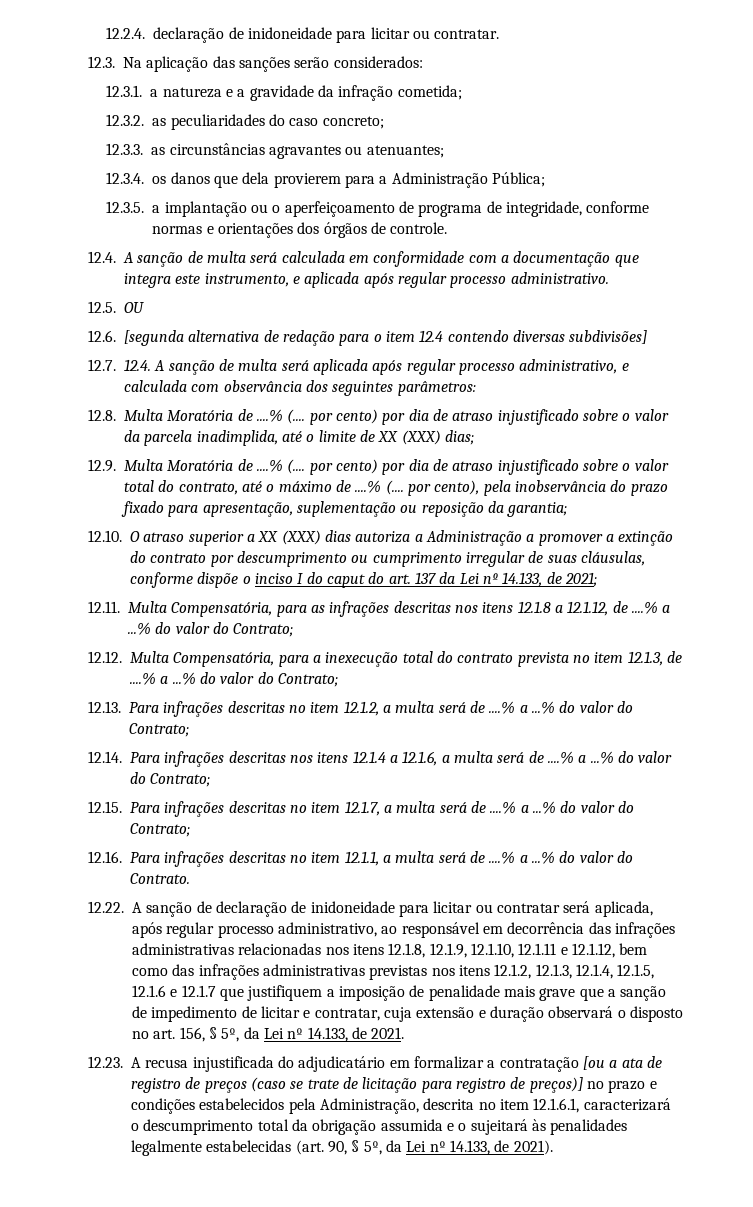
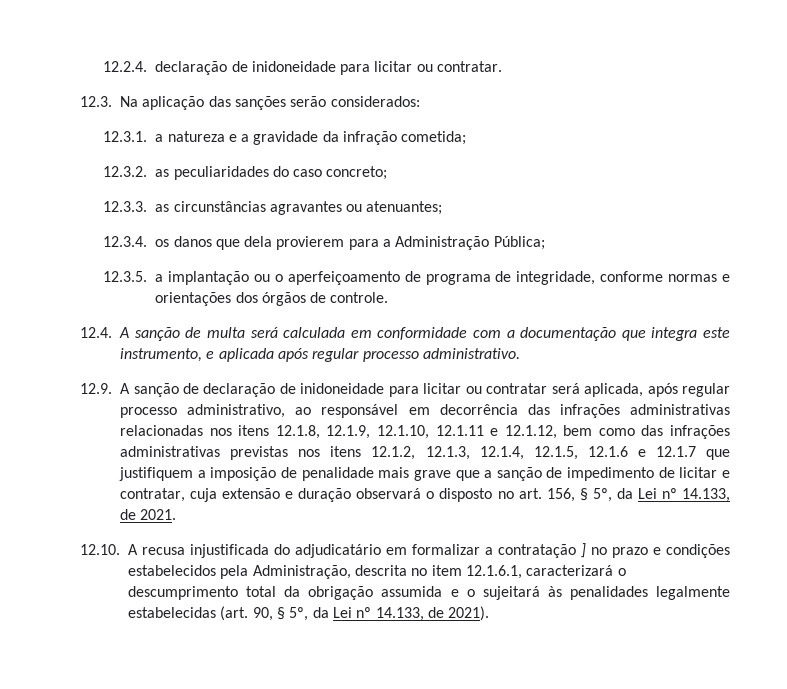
- 12.5. OU
- 12.6. [segunda alternativa de redação para o item 12.4 contendo diversas subdivisões]
- 12.7. 12.4. A sanção de multa será aplicada após regular processo administrativo, e calculada com observância dos seguintes parâmetros:
- 12.8. Multa Moratória de ....% (.... por cento) por dia de atraso injustificado sobre o valor da parcela inadimplida, até o limite de XX (XXX) dias;
- 12.9. Multa Moratória de ....% (.... por cento) por dia de atraso injustificado sobre o valor total do contrato, até o máximo de ....% (.... por cento), pela inobservância do prazo fixado para apresentação, suplementação ou reposição da garantia;
- 12.10. O atraso superior a XX (XXX) dias autoriza a Administração a promover a extinção do contrato por descumprimento ou cumprimento irregular de suas cláusulas, conforme dispõe o inciso I do caput do art. 137 da Lei nº 14.133, de 2021;
- 12.11. Multa Compensatória, para as infrações descritas nos itens 12.1.8 a 12.1.12, de ....% a ...% do valor do Contrato;
- 12.12. Multa Compensatória, para a inexecução total do contrato prevista no item 12.1.3, de ....% a ...% do valor do Contrato;
- 12.13. Para infrações descritas no item 12.1.2, a multa será de ....% a ...% do valor do Contrato;
- 12.14. Para infrações descritas nos itens 12.1.4 a 12.1.6, a multa será de ....% a ...% do valor do Contrato;
- 12.15. Para infrações descritas no item 12.1.7, a multa será de ....% a ...% do valor do Contrato;
- 12.16. Para infrações descritas no item 12.1.1, a multa será de ....% a ...% do valor do Contrato.
- 12.22. A sanção de declaração de inidoneidade para licitar ou contratar será aplicada, após regular processo administrativo, ao responsável em decorrência das infrações administrativas relacionadas nos itens 12.1.8, 12.1.9, 12.1.10, 12.1.11 e 12.1.12, bem como das infrações administrativas previstas nos itens 12.1.2, 12.1.3, 12.1.4, 12.1.5, 12.1.6 e 12.1.7 que justifiquem a imposição de penalidade mais grave que a sanção de impedimento de licitar e contratar, cuja extensão e duração observará o disposto no art. 156, § 5º, da Lei nº 14.133, de 2021.
+ 12.9. A sanção de declaração de inidoneidade para licitar ou contratar será aplicada, após regular processo administrativo, ao responsável em decorrência das infrações administrativas relacionadas nos itens 12.1.8, 12.1.9, 12.1.10, 12.1.11 e 12.1.12, bem como das infrações administrativas previstas nos itens 12.1.2, 12.1.3, 12.1.4, 12.1.5, 12.1.6 e 12.1.7 que justifiquem a imposição de penalidade mais grave que a sanção de impedimento de licitar e contratar, cuja extensão e duração observará o disposto no art. 156, § 5º, da Lei nº 14.133, de 2021.
- 12.23. A recusa injustificada do adjudicatário em formalizar a contratação [ou a ata de registro de preços (caso se trate de licitação para registro de preços)] no prazo e condições estabelecidos pela Administração, descrita no item 12.1.6.1, caracterizará o descumprimento total da obrigação assumida e o sujeitará às penalidades legalmente estabelecidas (art. 90, § 5º, da Lei nº 14.133, de 2021).
+ 12.10. A recusa injustificada do adjudicatário em formalizar a contratação ] no prazo e condições estabelecidos pela Administração, descrita no item 12.1.6.1, caracterizará o descumprimento total da obrigação assumida e o sujeitará às penalidades legalmente estabelecidas (art. 90, § 5º, da Lei nº 14.133, de 2021).

